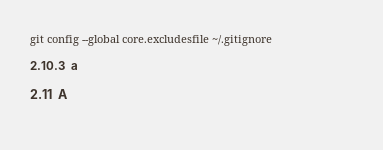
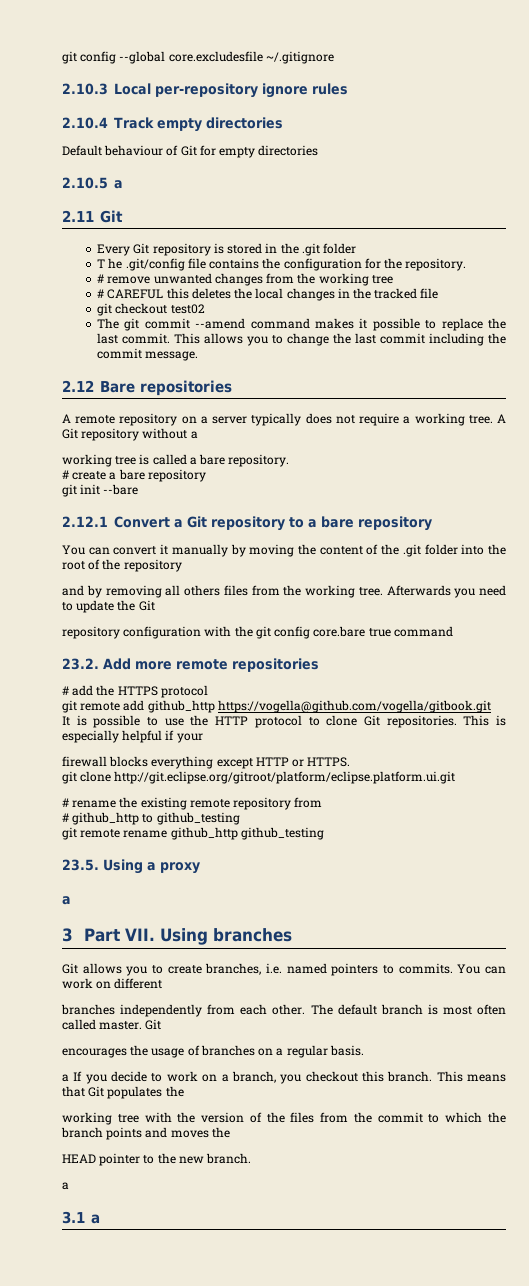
- 2.10.3 a
- 2.11 A
+ 2.10.3 Local per-repository ignore rules
+ 2.10.4 Track empty directories
+ Default behaviour of Git for empty directories
+ 2.10.5 a
+ 2.11 Git
+ Every Git repository is stored in the .git folder
+ T he .git/config file contains the configuration for the repository.
+ # remove unwanted changes from the working tree
+ # CAREFUL this deletes the local changes in the tracked file
+ git checkout test02
+ The git commit --amend command makes it possible to replace the last commit. This allows you to change the last commit including the commit message.
+ 2.12 Bare repositories
+ A remote repository on a server typically does not require a working tree. A Git repository without a
+ working tree is called a bare repository.
+ # create a bare repository
+ git init --bare
+ 2.12.1 Convert a Git repository to a bare repository
+ You can convert it manually by moving the content of the .git folder into the root of the repository
+ and by removing all others files from the working tree. Afterwards you need to update the Git
+ repository configuration with the git config core.bare true command
+ 23.2. Add more remote repositories
+ # add the HTTPS protocol
+ git remote add github_http https://vogella@github.com/vogella/gitbook.git
+ It is possible to use the HTTP protocol to clone Git repositories. This is especially helpful if your
+ firewall blocks everything except HTTP or HTTPS.
+ git clone http://git.eclipse.org/gitroot/platform/eclipse.platform.ui.git
+ # rename the existing remote repository from
+ # github_http to github_testing
+ git remote rename github_http github_testing
+ 23.5. Using a proxy
+ a
+ 3 Part VII. Using branches
+ Git allows you to create branches, i.e. named pointers to commits. You can work on different
+ branches independently from each other. The default branch is most often called master. Git
+ encourages the usage of branches on a regular basis.
+ a If you decide to work on a branch, you checkout this branch. This means that Git populates the
+ working tree with the version of the files from the commit to which the branch points and moves the
+ HEAD pointer to the new branch.
+ a
+ 3.1 a

